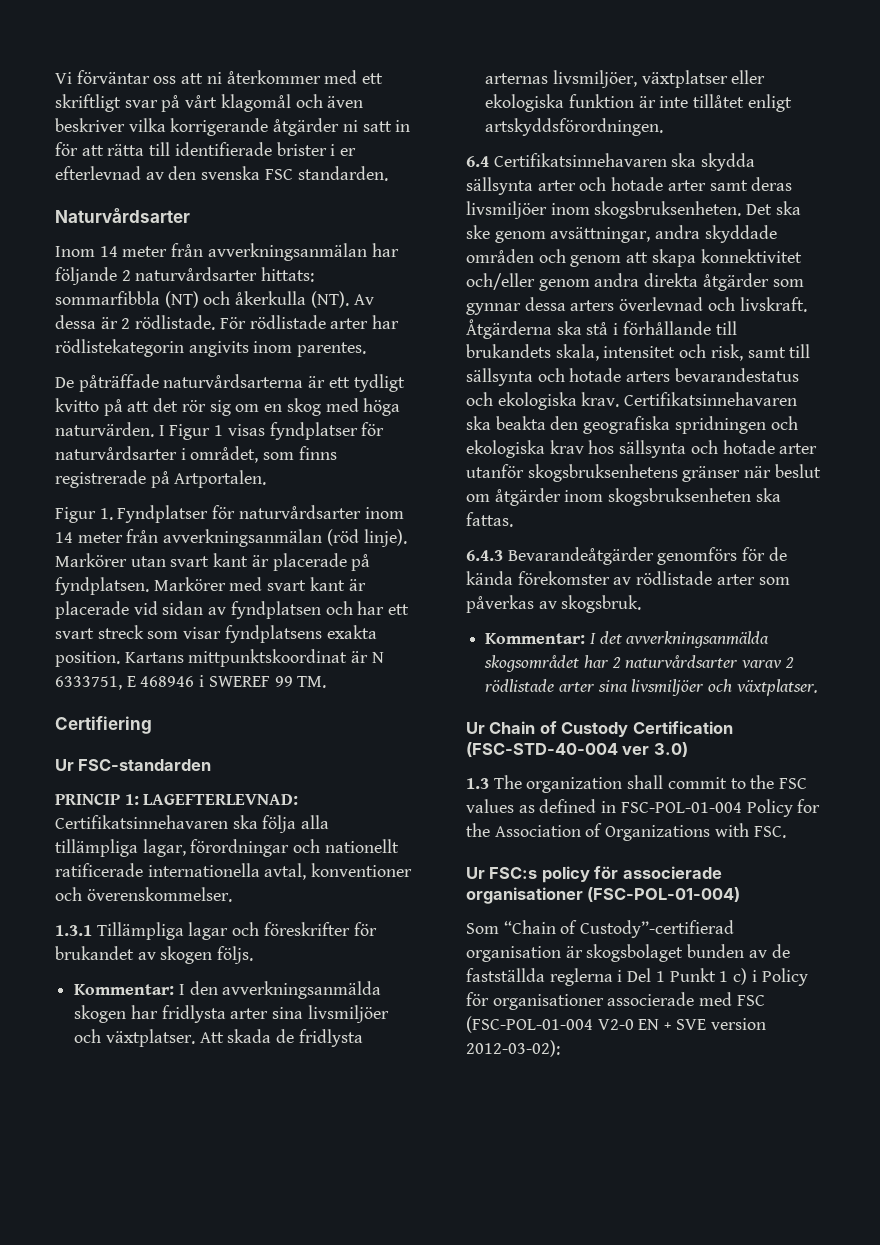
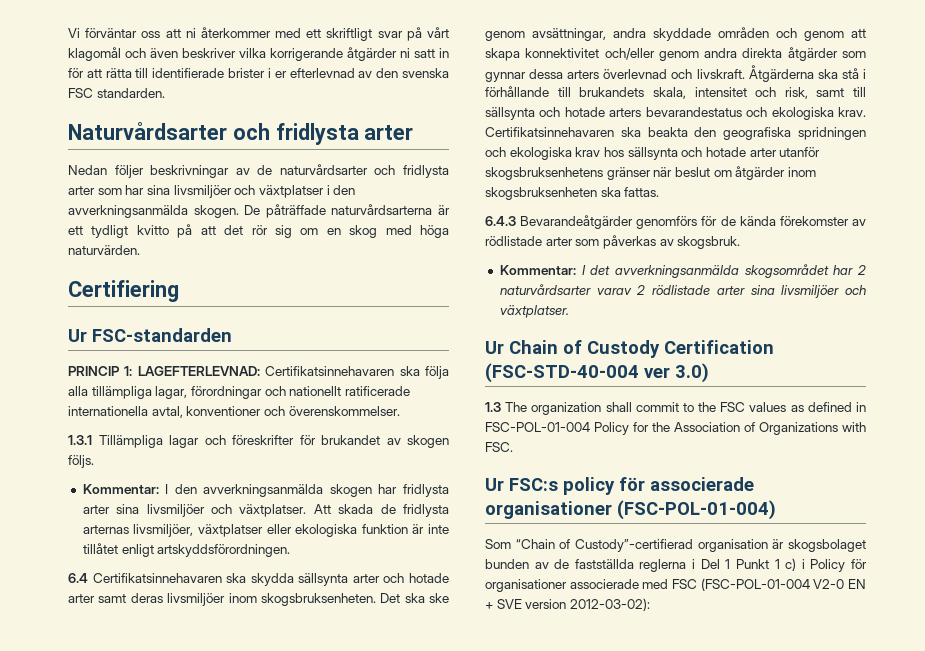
- Naturvårdsarter
- Inom 14 meter från avverkningsanmälan har följande 2 naturvårdsarter hittats: sommarfibbla (NT) och åkerkulla (NT). Av dessa är 2 rödlistade. För rödlistade arter har rödlistekategorin angivits inom parentes.
- De påträffade naturvårdsarterna är ett tydligt kvitto på att det rör sig om en skog med höga naturvärden. I Figur 1 visas fyndplatser för naturvårdsarter i området, som finns registrerade på Artportalen.
- Figur 1. Fyndplatser för naturvårdsarter inom 14 meter från avverkningsanmälan (röd linje). Markörer utan svart kant är placerade på fyndplatsen. Markörer med svart kant är placerade vid sidan av fyndplatsen och har ett svart streck som visar fyndplatsens exakta position. Kartans mittpunktskoordinat är N 6333751, E 468946 i SWEREF 99 TM.
+ Naturvårdsarter och fridlysta arter
+ Nedan följer beskrivningar av de naturvårdsarter och fridlysta arter som har sina livsmiljöer och växtplatser i den avverkningsanmälda skogen. De påträffade naturvårdsarterna är ett tydligt kvitto på att det rör sig om en skog med höga naturvärden.

